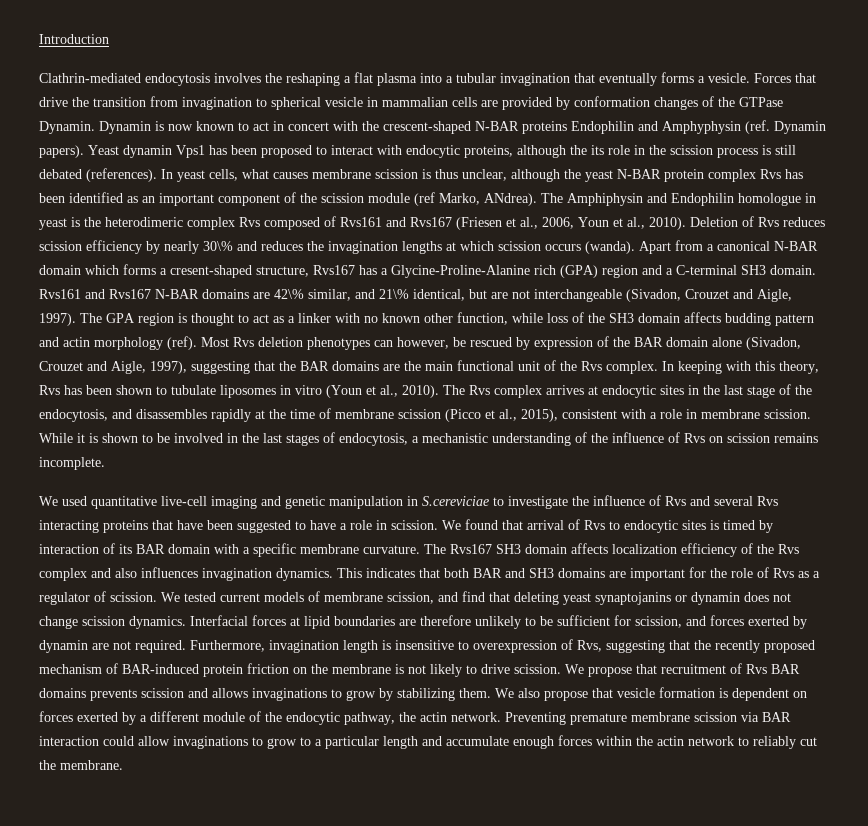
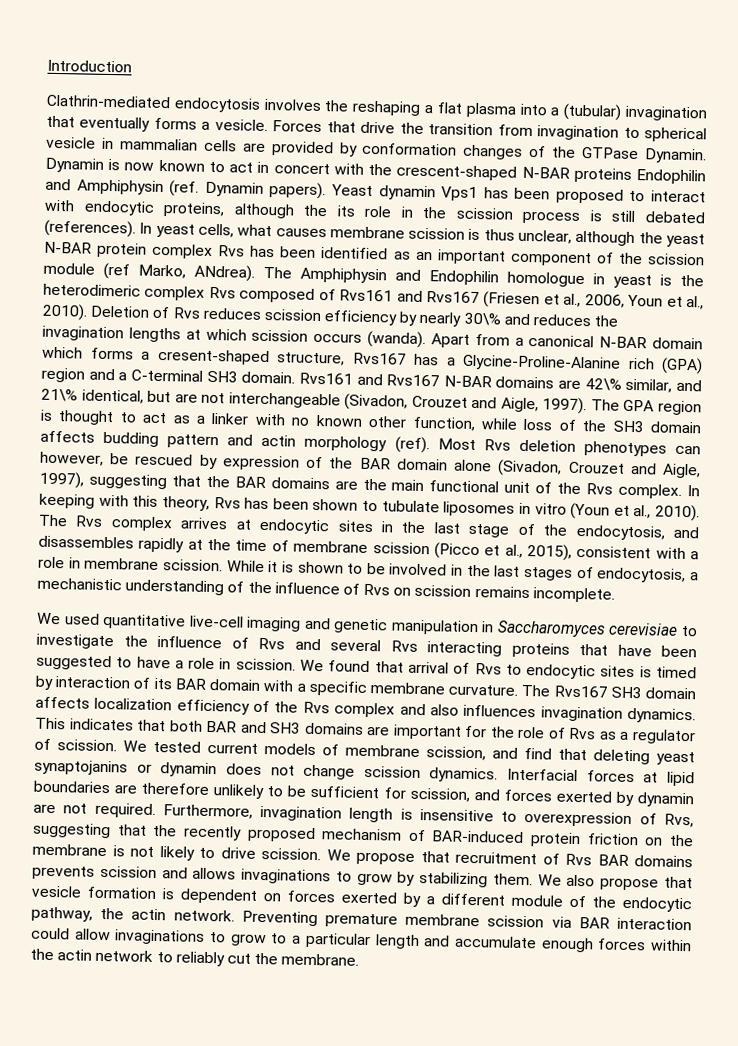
- Clathrin-mediated endocytosis involves the reshaping a flat plasma into a tubular invagination that eventually forms a vesicle.
+ Clathrin-mediated endocytosis involves the reshaping a flat plasma into a (tubular) invagination that eventually forms a vesicle.
- Dynamin is now known to act in concert with the crescent-shaped N-BAR proteins Endophilin and Amphyphysin (ref. Dynamin papers).
+ Dynamin is now known to act in concert with the crescent-shaped N-BAR proteins Endophilin and Amphiphysin (ref. Dynamin papers).
- We used quantitative live-cell imaging and genetic manipulation in S.cereviciae to investigate the influence of Rvs and several Rvs interacting proteins that have been suggested to have a role in scission.
+ We used quantitative live-cell imaging and genetic manipulation in Saccharomyces cerevisiae to investigate the influence of Rvs and several Rvs interacting proteins that have been suggested to have a role in scission.

